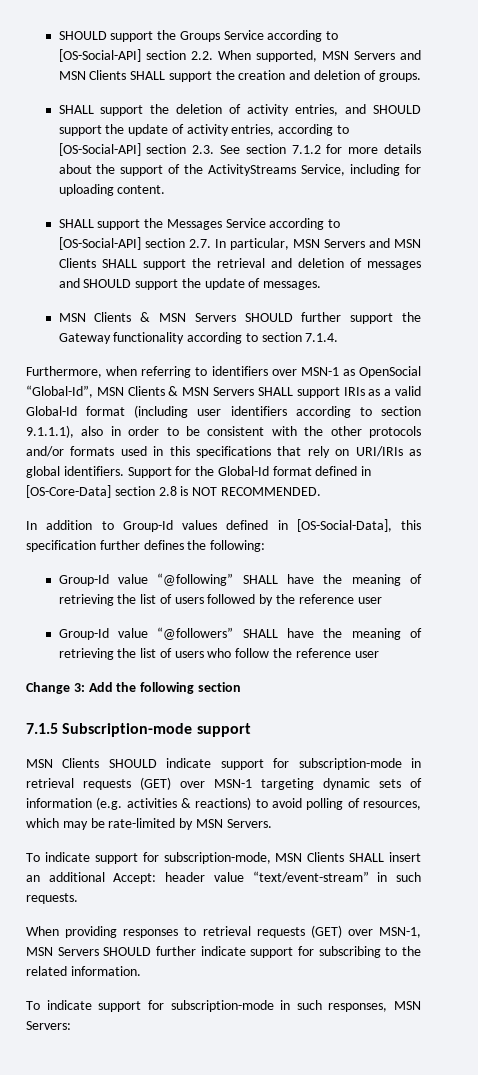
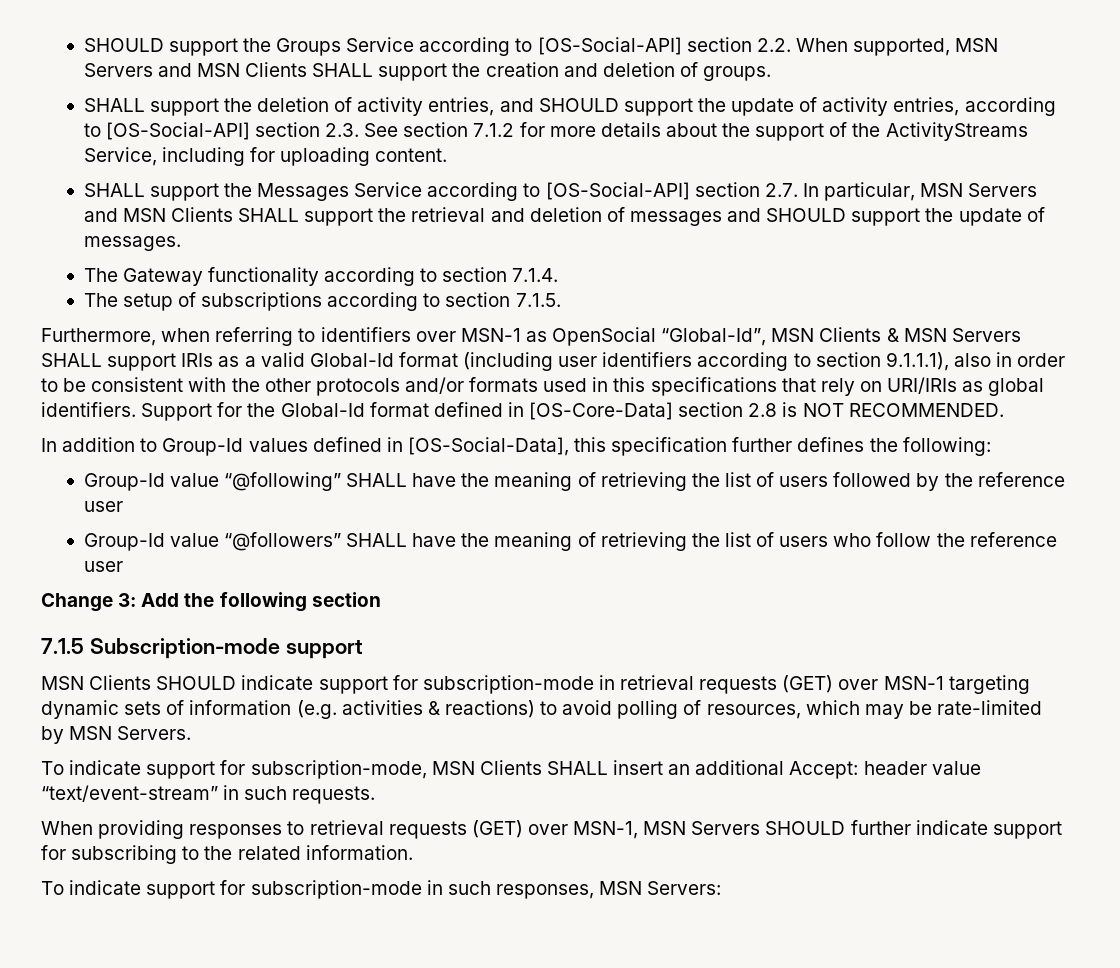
- MSN Clients & MSN Servers SHOULD further support the Gateway functionality according to section 7.1.4.
+ The Gateway functionality according to section 7.1.4.
+ The setup of subscriptions according to section 7.1.5.

